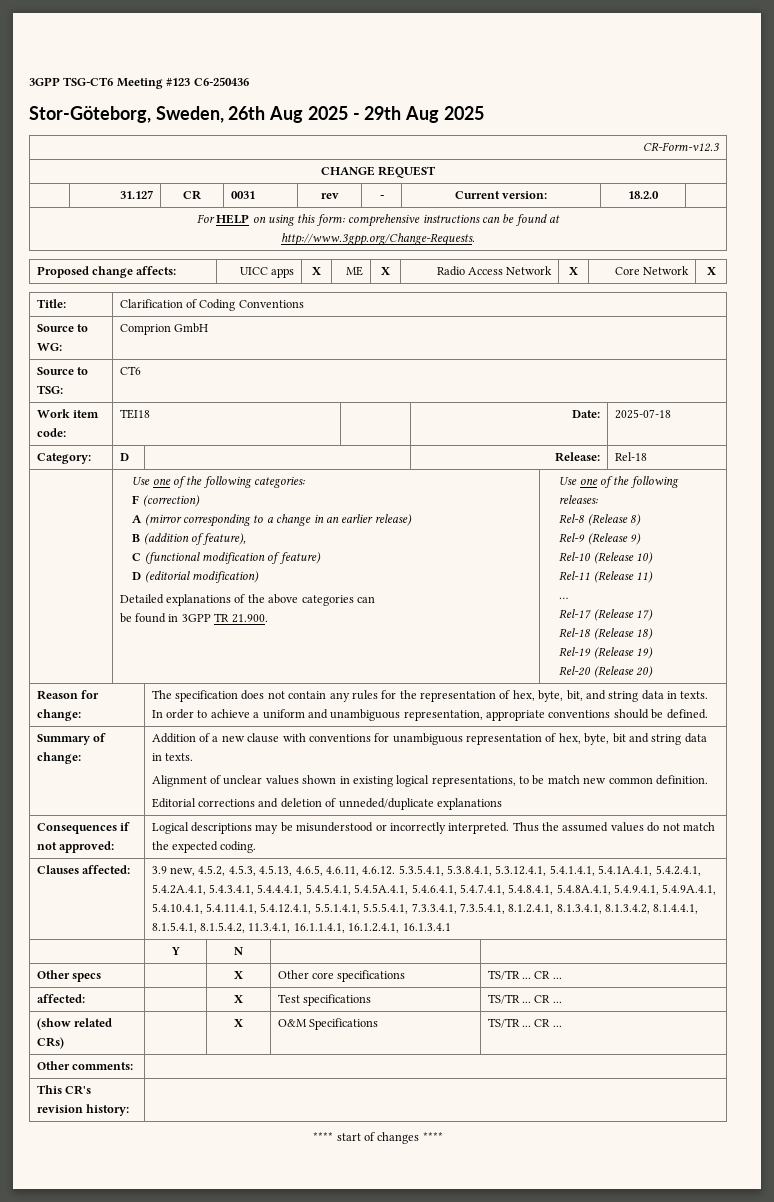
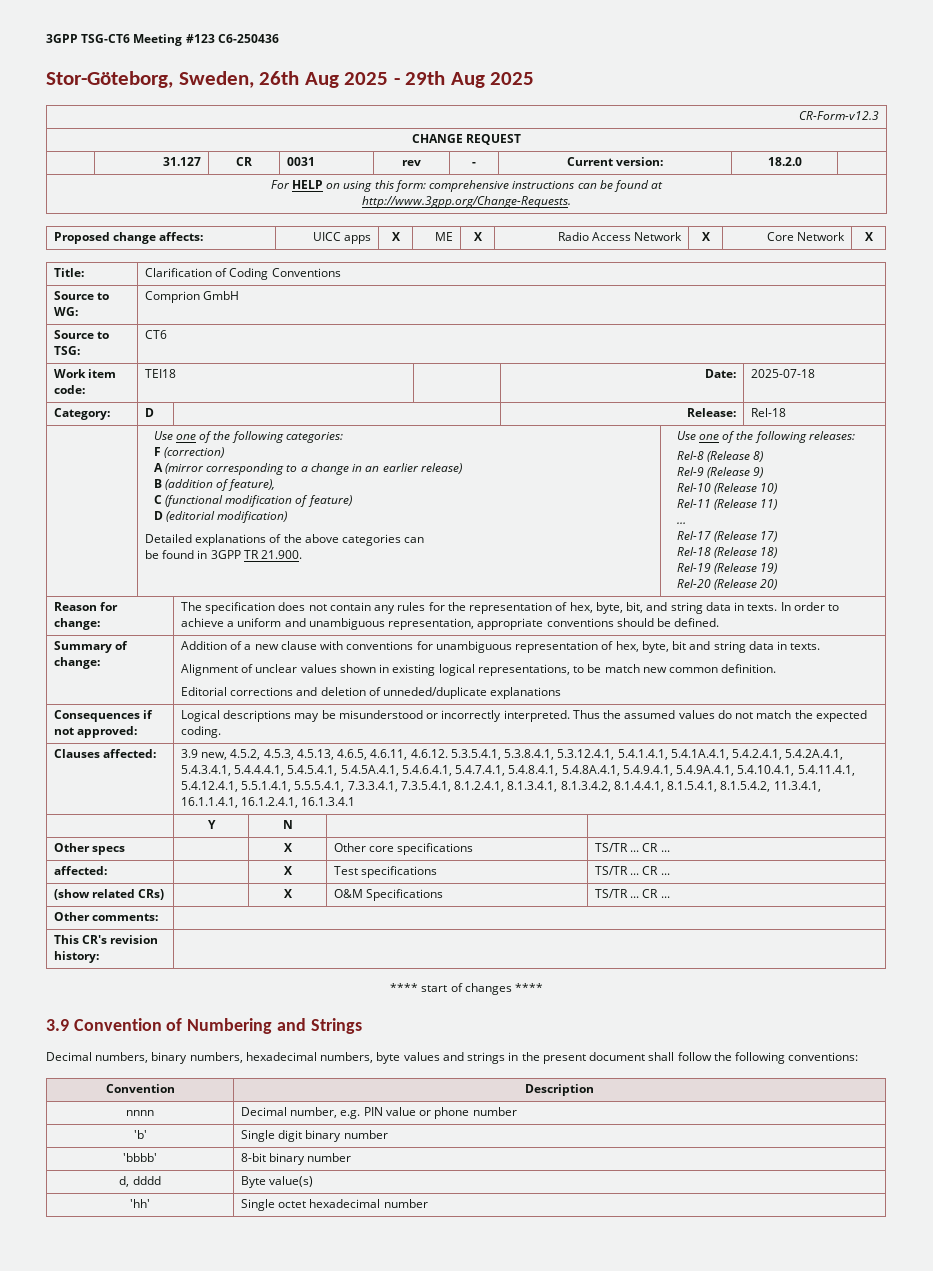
+ 3.9 Convention of Numbering and Strings
+ Decimal numbers, binary numbers, hexadecimal numbers, byte values and strings in the present document shall follow the following conventions:
+ Convention | Description
+ nnnn | Decimal number, e.g. PIN value or phone number
+ 'b' | Single digit binary number
+ 'bbbb' | 8-bit binary number
+ d, dddd | Byte value(s)
+ 'hh' | Single octet hexadecimal number

